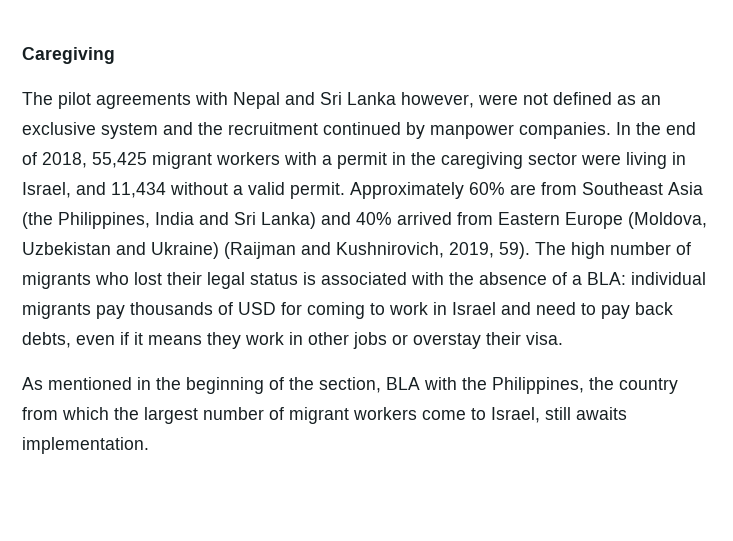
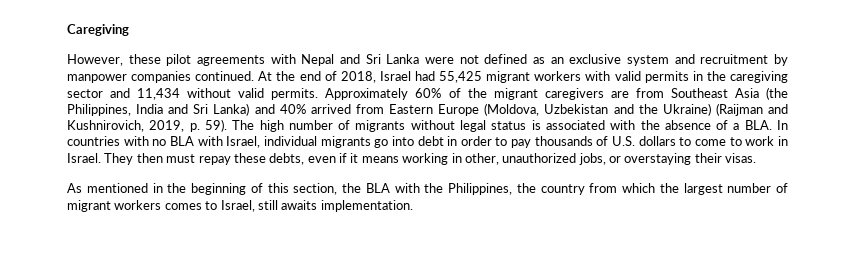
- The pilot agreements with Nepal and Sri Lanka however, were not defined as an exclusive system and the recruitment continued by manpower companies. In the end of 2018, 55,425 migrant workers with a permit in the caregiving sector were living in Israel, and 11,434 without a valid permit. Approximately 60% are from Southeast Asia (the Philippines, India and Sri Lanka) and 40% arrived from Eastern Europe (Moldova, Uzbekistan and Ukraine) (Raijman and Kushnirovich, 2019, 59).
+ However, these pilot agreements with Nepal and Sri Lanka were not defined as an exclusive system and recruitment by manpower companies continued. At the end of 2018, Israel had 55,425 migrant workers with valid permits in the caregiving sector and 11,434 without valid permits. Approximately 60% of the migrant caregivers are from Southeast Asia (the Philippines, India and Sri Lanka) and 40% arrived from Eastern Europe (Moldova, Uzbekistan and the Ukraine) (Raijman and Kushnirovich, 2019, p. 59).
- The high number of migrants who lost their legal status is associated with the absence of a BLA: individual migrants pay thousands of USD for coming to work in Israel and need to pay back debts, even if it means they work in other jobs or overstay their visa.
+ The high number of migrants without legal status is associated with the absence of a BLA. In countries with no BLA with Israel, individual migrants go into debt in order to pay thousands of U.S. dollars to come to work in Israel. They then must repay these debts, even if it means working in other, unauthorized jobs, or overstaying their visas.
- As mentioned in the beginning of the section, BLA with the Philippines, the country from which the largest number of migrant workers come to Israel, still awaits implementation.
+ As mentioned in the beginning of this section, the BLA with the Philippines, the country from which the largest number of migrant workers comes to Israel, still awaits implementation.

